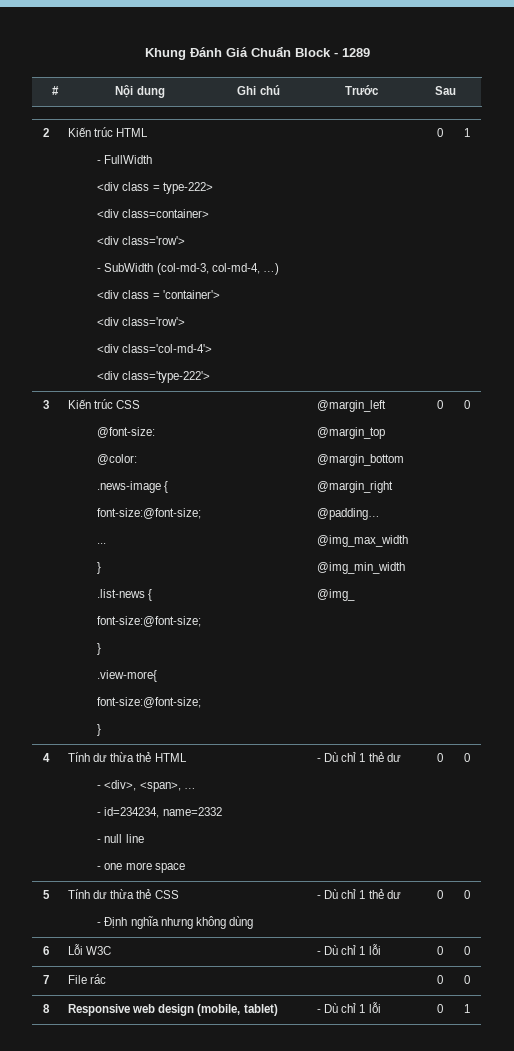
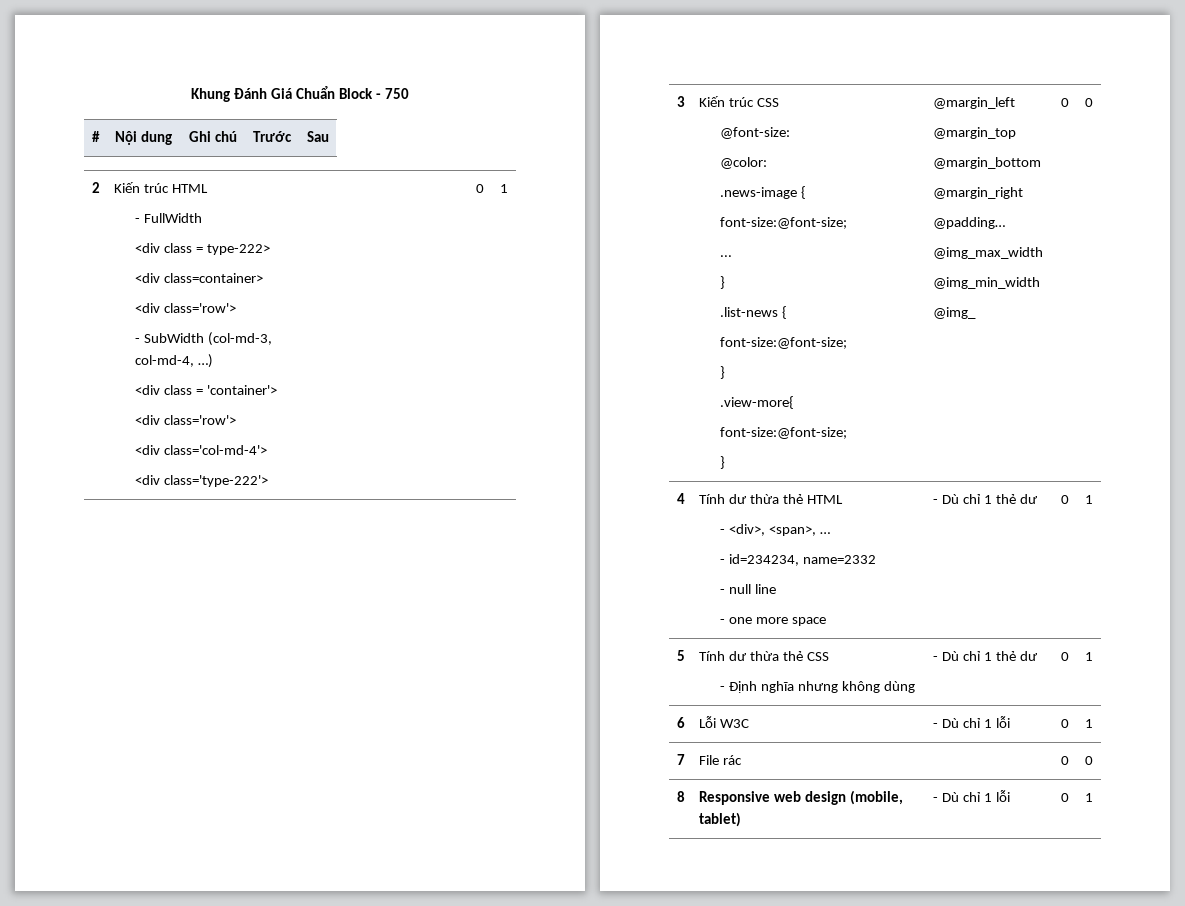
- Khung Đánh Giá Chuẩn Block - 1289
+ Khung Đánh Giá Chuẩn Block - 750
  4 | Tính dư thừa thẻ HTML
  - <div>, <span>, …
  - id=234234, name=2332
  - null line
- - one more space | - Dù chỉ 1 thẻ dư | 0 | 0
+ - one more space | - Dù chỉ 1 thẻ dư | 0 | 1
  5 | Tính dư thừa thẻ CSS
- - Định nghĩa nhưng không dùng | - Dù chỉ 1 thẻ dư | 0 | 0
+ - Định nghĩa nhưng không dùng | - Dù chỉ 1 thẻ dư | 0 | 1
- 6 | Lỗi W3C | - Dù chỉ 1 lỗi | 0 | 0
+ 6 | Lỗi W3C | - Dù chỉ 1 lỗi | 0 | 1

